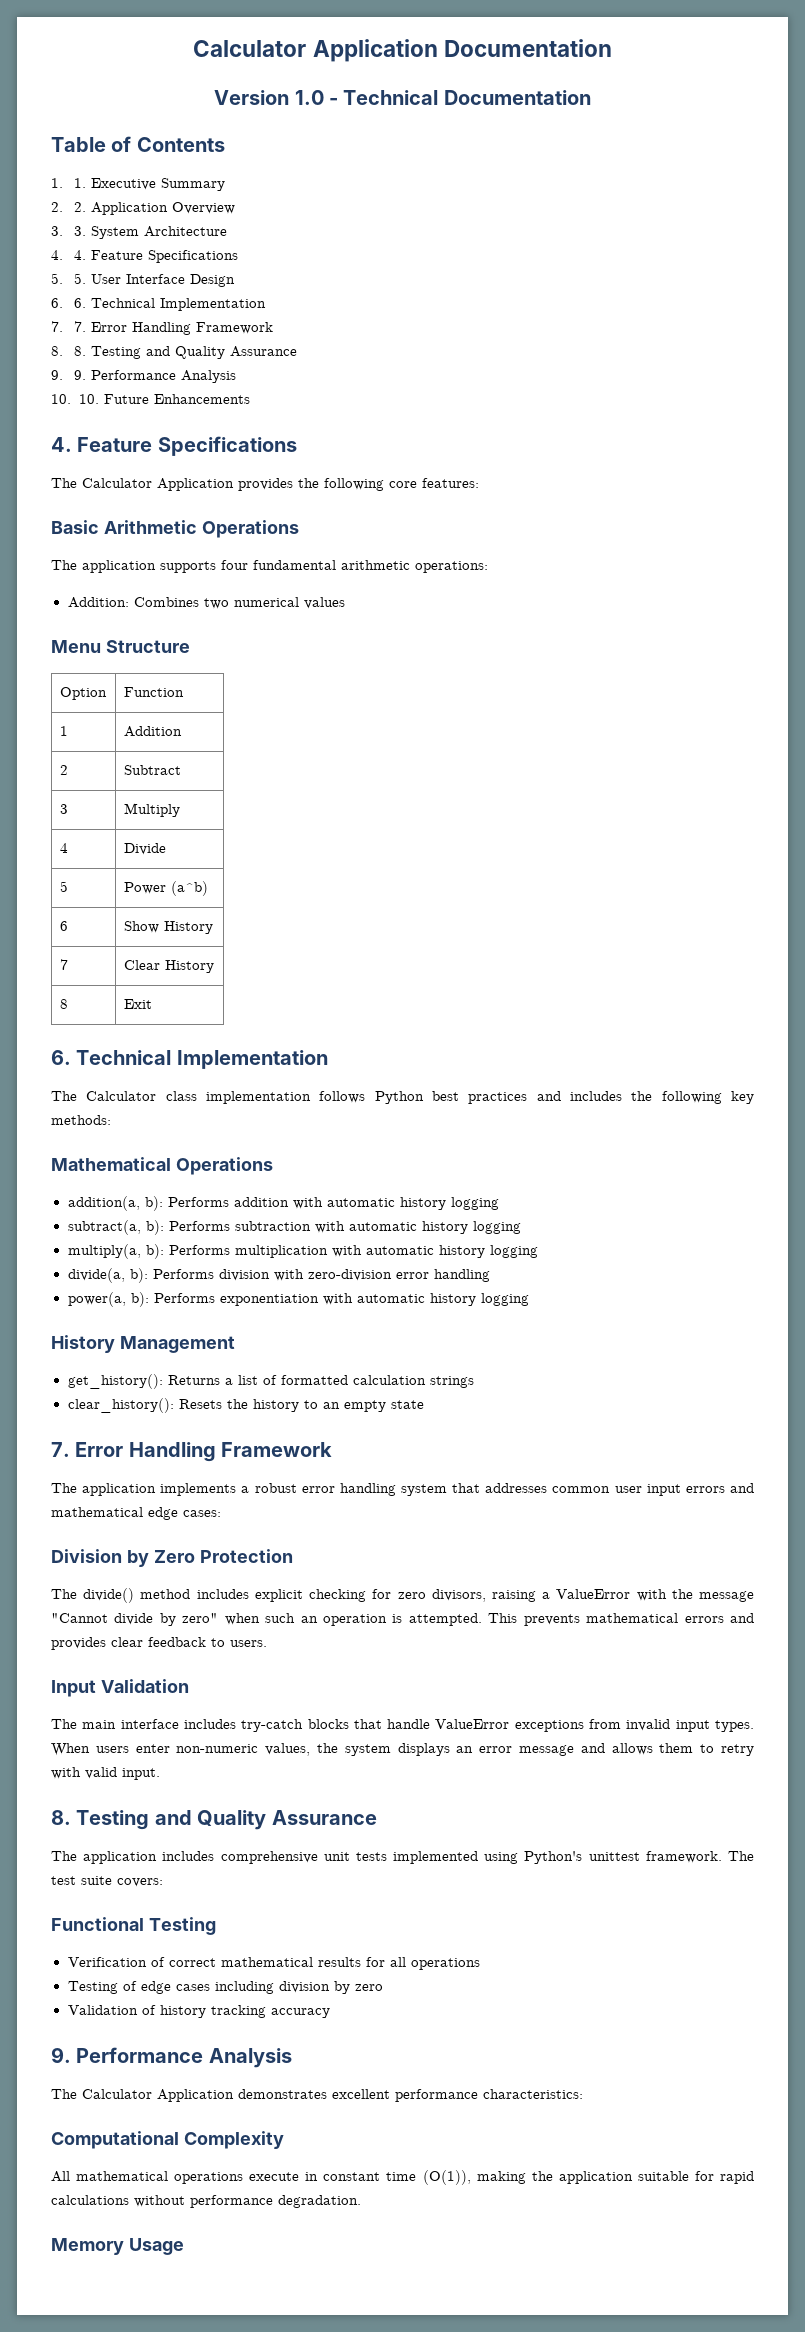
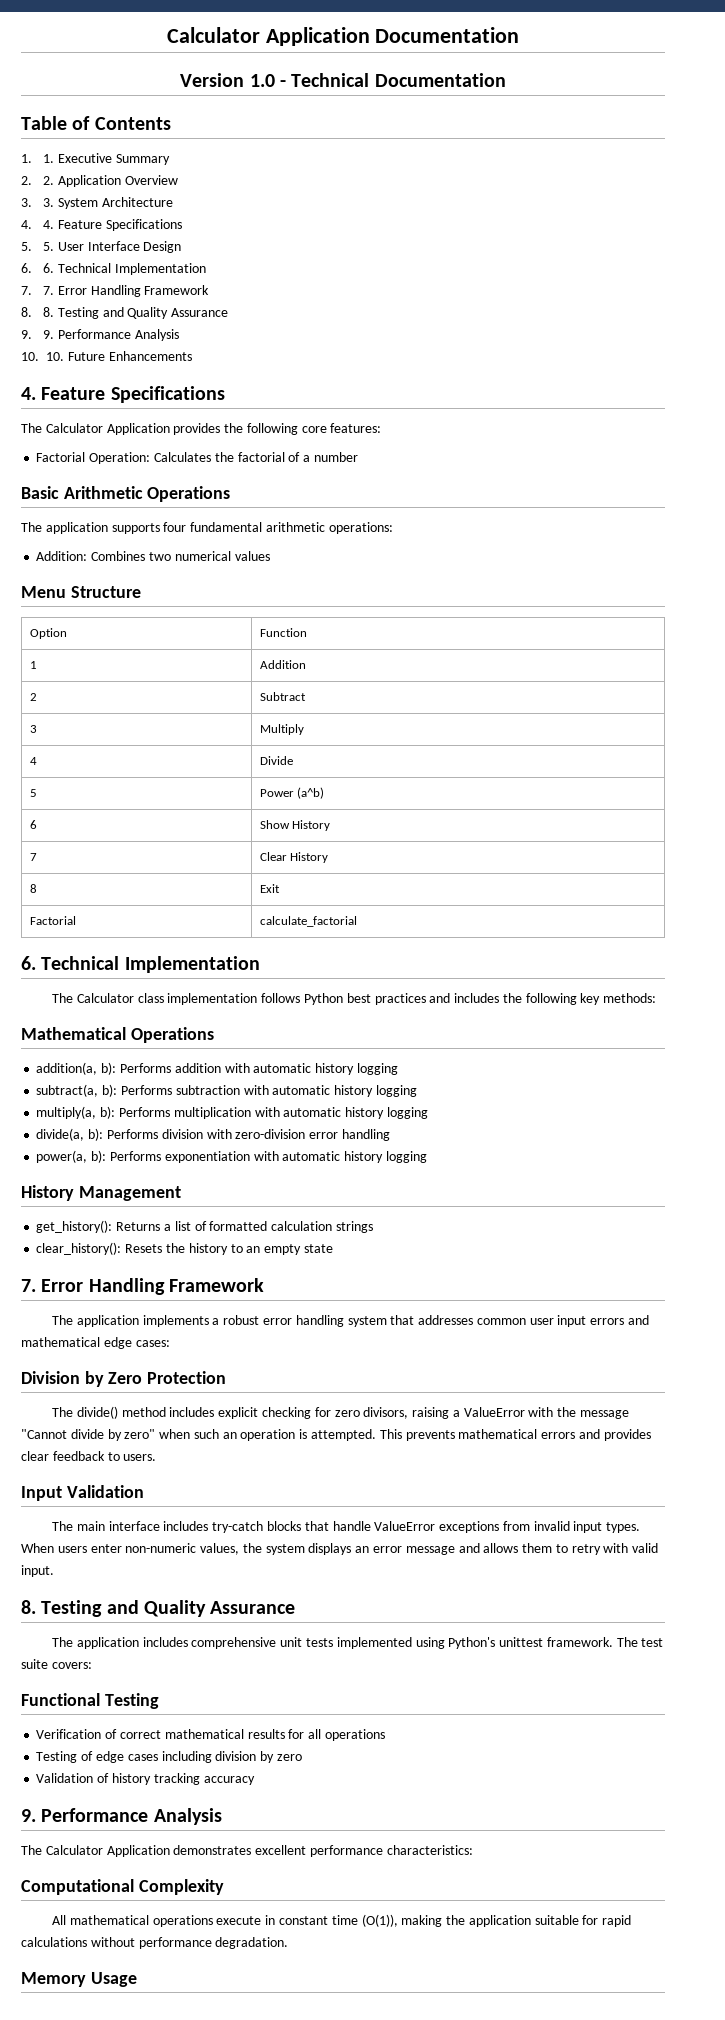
+ Factorial Operation: Calculates the factorial of a number
+ Factorial | calculate_factorial

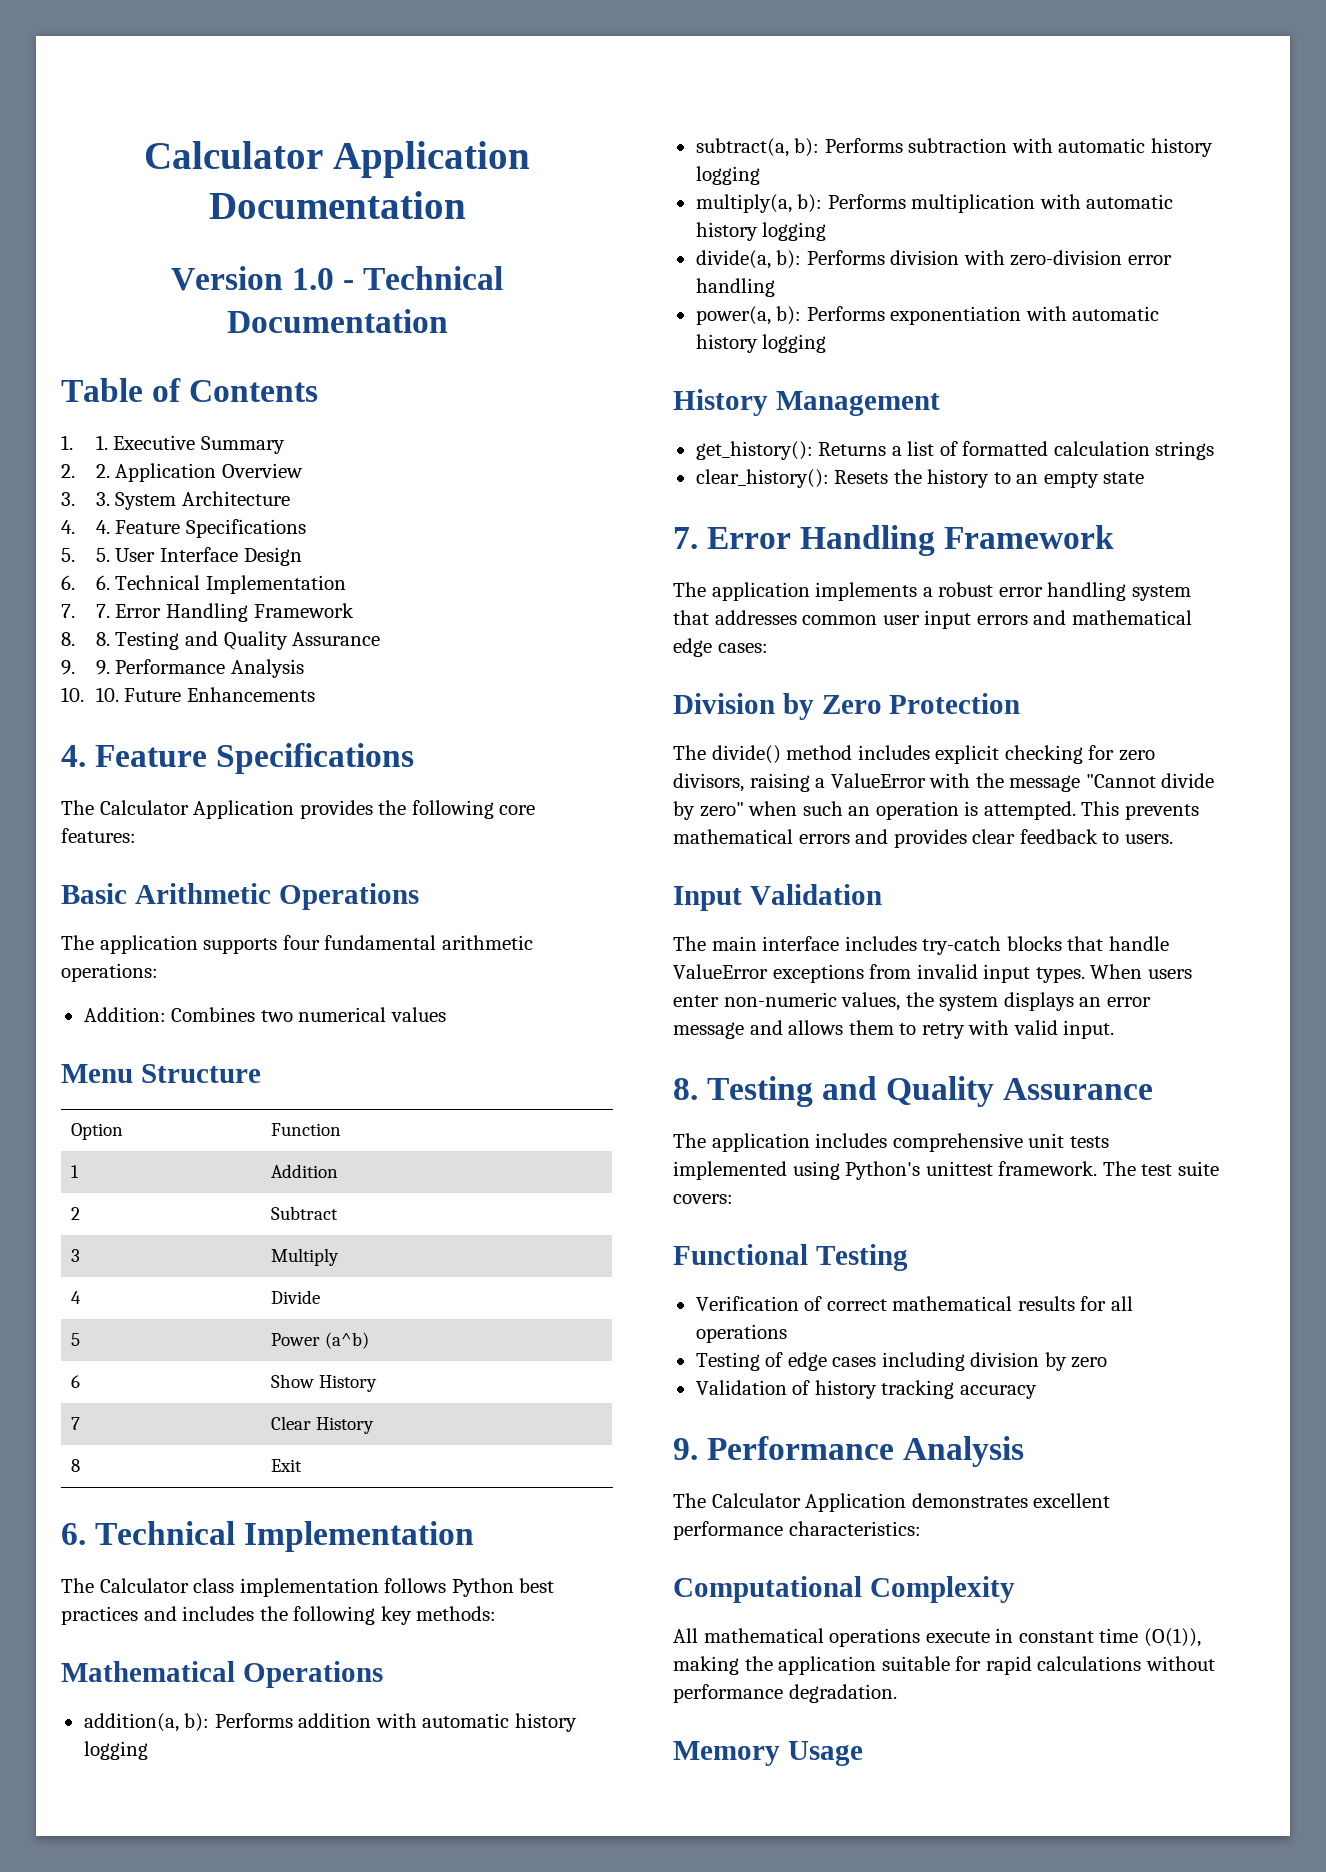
- Factorial Operation: Calculates the factorial of a number
- Factorial | calculate_factorial

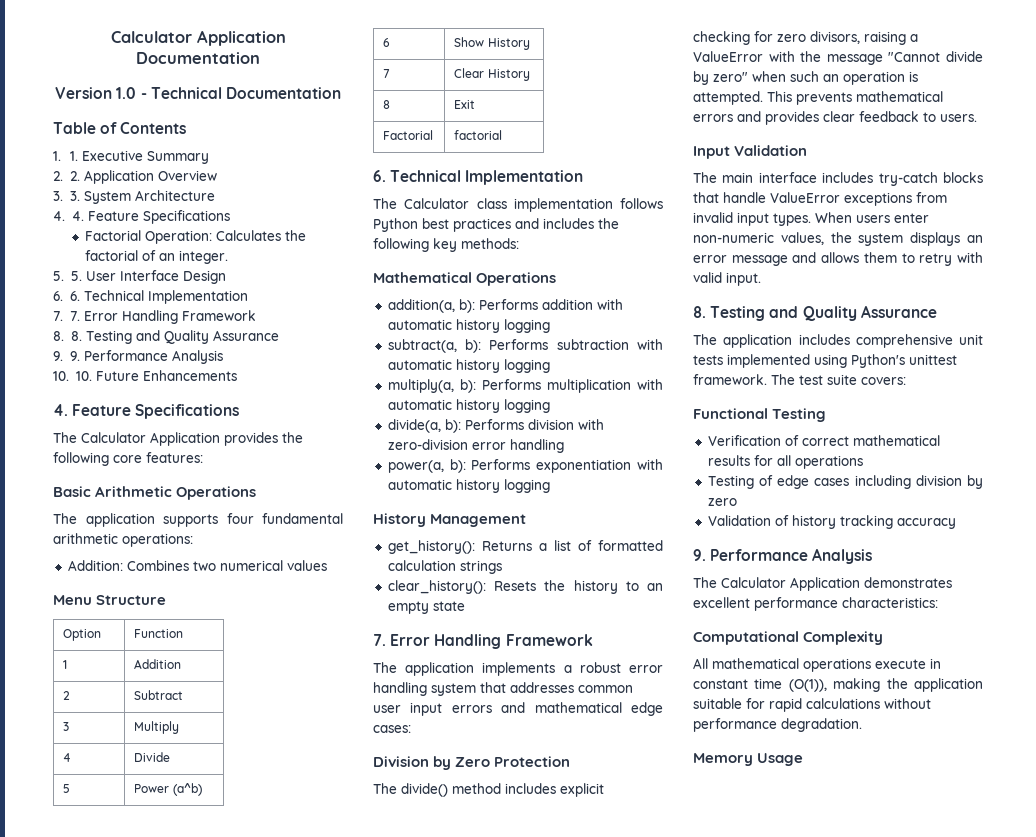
+ Factorial Operation: Calculates the factorial of an integer.
+ Factorial | factorial

